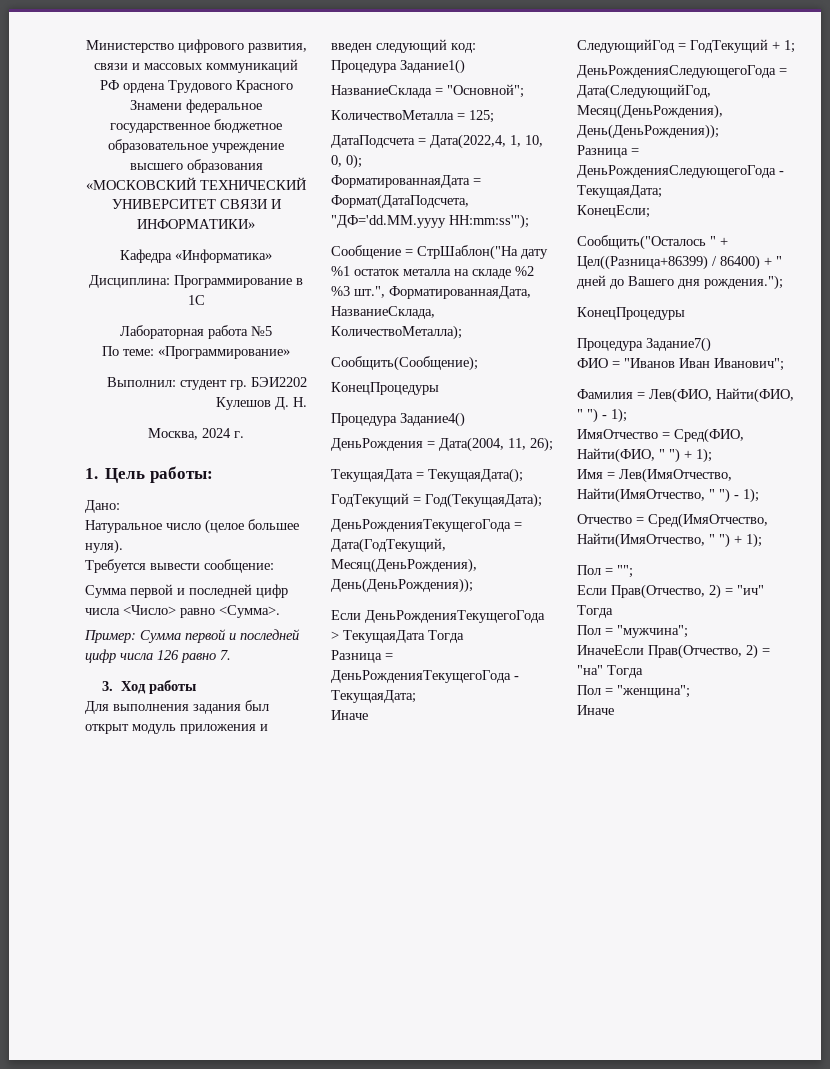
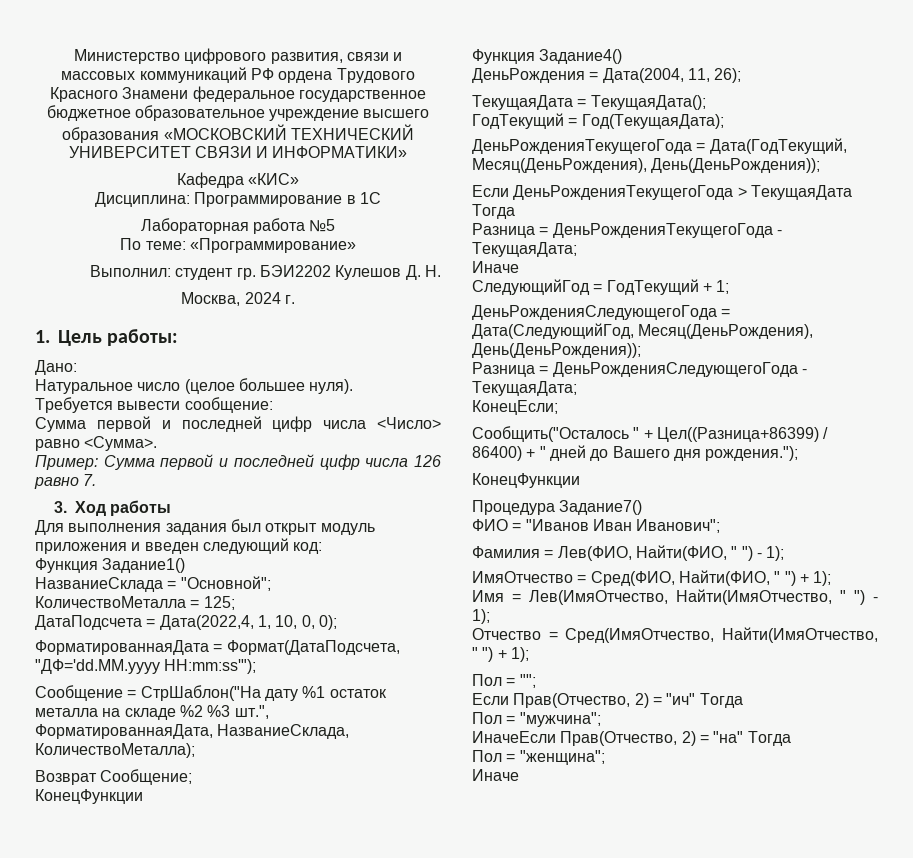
- Кафедра «Информатика»
+ Кафедра «КИС»
- Процедура Задание1()
+ Функция Задание1()
- Сообщить(Сообщение);
- КонецПроцедуры
- Процедура Задание4()
+ Возврат Сообщение;
+ КонецФункции
+ Функция Задание4()
  Сообщить("Осталось " + Цел((Разница+86399) / 86400) + " дней до Вашего дня рождения.");
- КонецПроцедуры
+ КонецФункции

